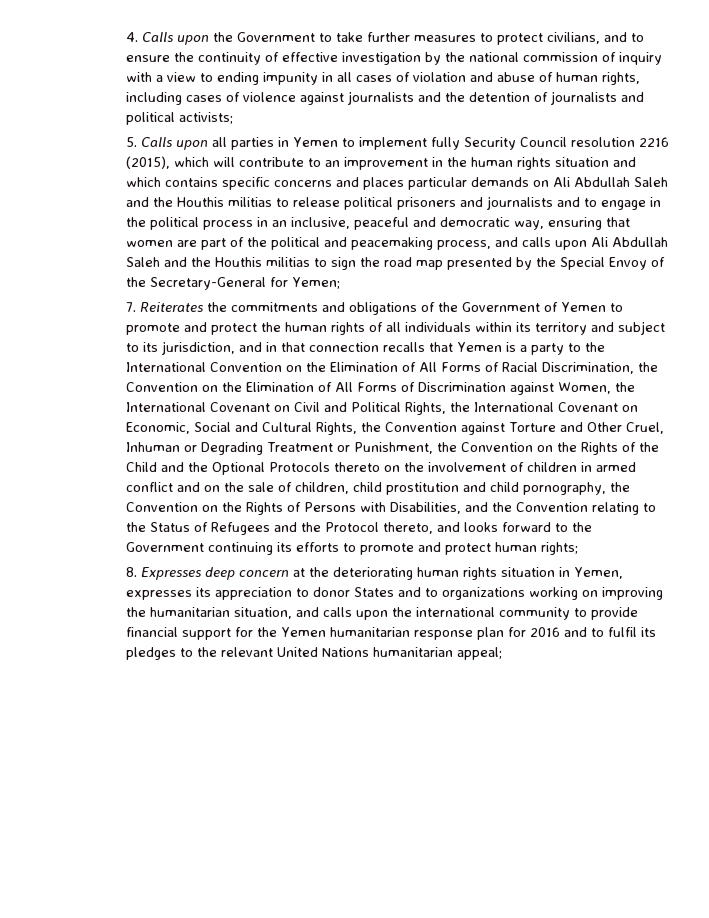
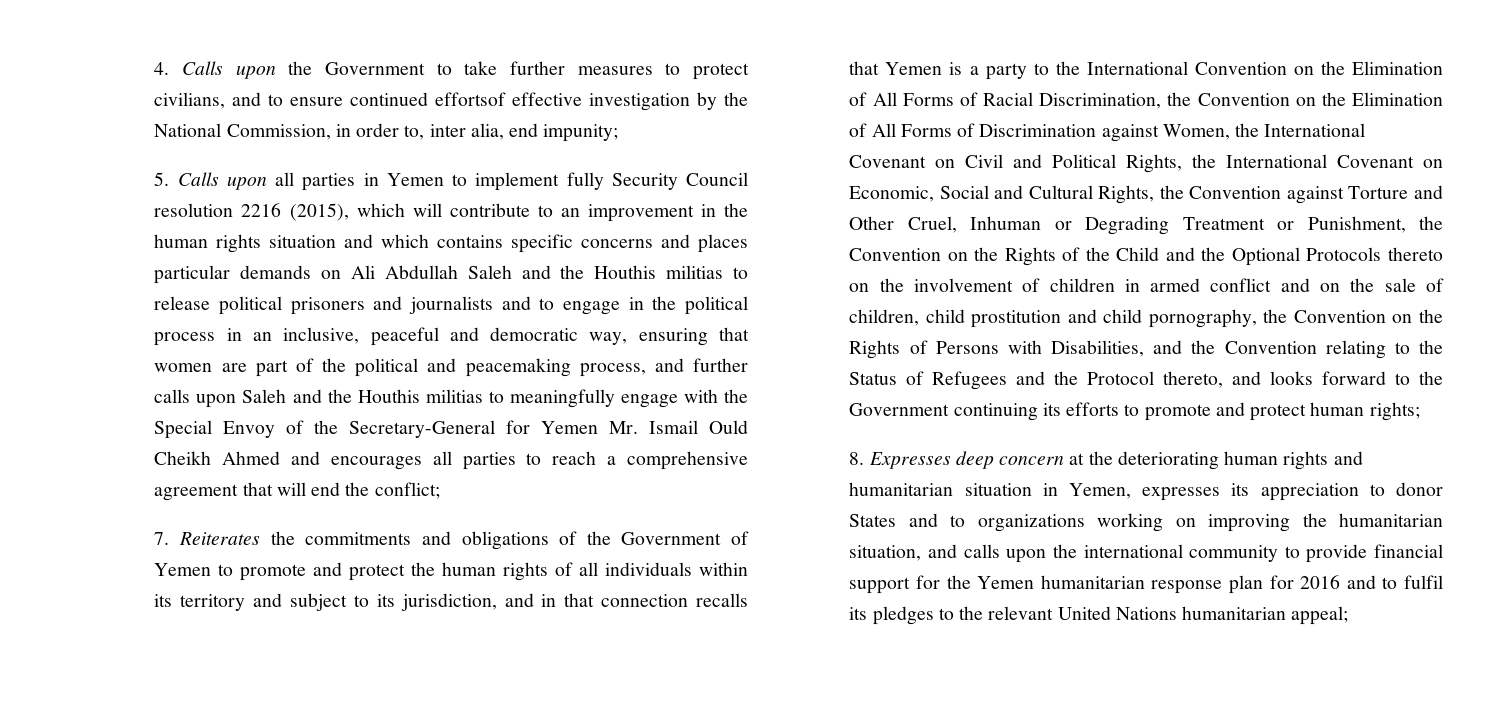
- 4. Calls upon the Government to take further measures to protect civilians, and to ensure the continuity of effective investigation by the national commission of inquiry with a view to ending impunity in all cases of violation and abuse of human rights, including cases of violence against journalists and the detention of journalists and political activists;
+ 4. Calls upon the Government to take further measures to protect civilians, and to ensure continued effortsof effective investigation by the National Commission, in order to, inter alia, end impunity;
- 5. Calls upon all parties in Yemen to implement fully Security Council resolution 2216 (2015), which will contribute to an improvement in the human rights situation and which contains specific concerns and places particular demands on Ali Abdullah Saleh and the Houthis militias to release political prisoners and journalists and to engage in the political process in an inclusive, peaceful and democratic way, ensuring that women are part of the political and peacemaking process, and calls upon Ali Abdullah Saleh and the Houthis militias to sign the road map presented by the Special Envoy of the Secretary-General for Yemen;
+ 5. Calls upon all parties in Yemen to implement fully Security Council resolution 2216 (2015), which will contribute to an improvement in the human rights situation and which contains specific concerns and places particular demands on Ali Abdullah Saleh and the Houthis militias to release political prisoners and journalists and to engage in the political process in an inclusive, peaceful and democratic way, ensuring that women are part of the political and peacemaking process, and further calls upon Saleh and the Houthis militias to meaningfully engage with the Special Envoy of the Secretary-General for Yemen Mr. Ismail Ould Cheikh Ahmed and encourages all parties to reach a comprehensive agreement that will end the conflict;
- 8. Expresses deep concern at the deteriorating human rights situation in Yemen, expresses its appreciation to donor States and to organizations working on improving the humanitarian situation, and calls upon the international community to provide financial support for the Yemen humanitarian response plan for 2016 and to fulfil its pledges to the relevant United Nations humanitarian appeal;
+ 8. Expresses deep concern at the deteriorating human rights and humanitarian situation in Yemen, expresses its appreciation to donor States and to organizations working on improving the humanitarian situation, and calls upon the international community to provide financial support for the Yemen humanitarian response plan for 2016 and to fulfil its pledges to the relevant United Nations humanitarian appeal;

